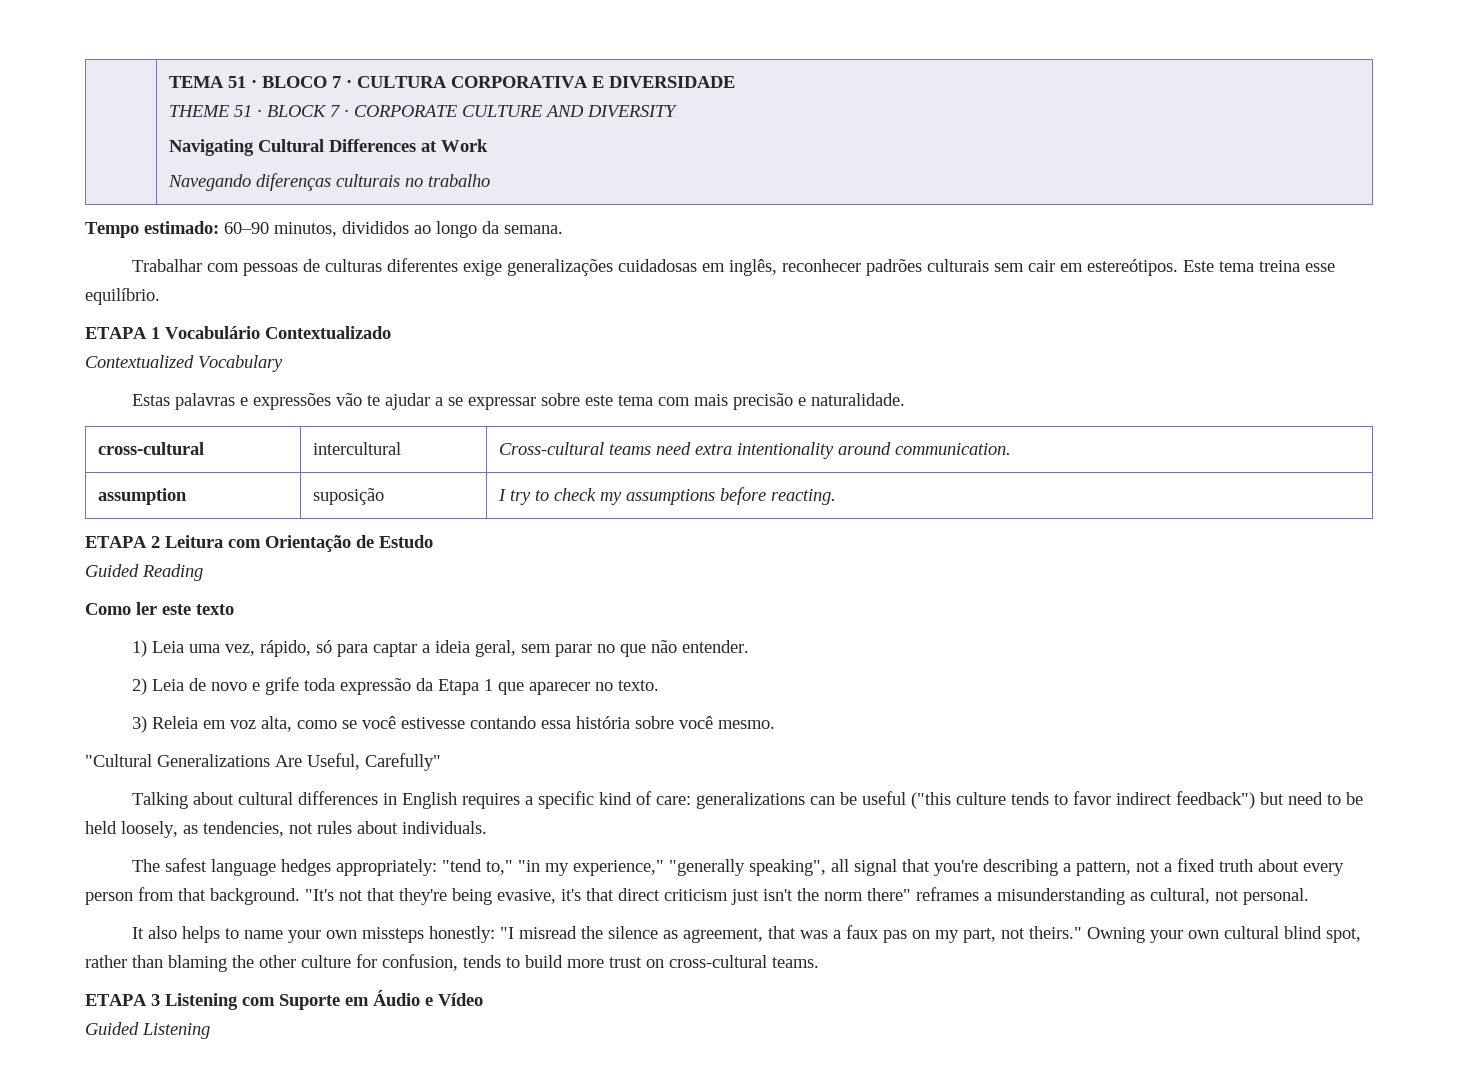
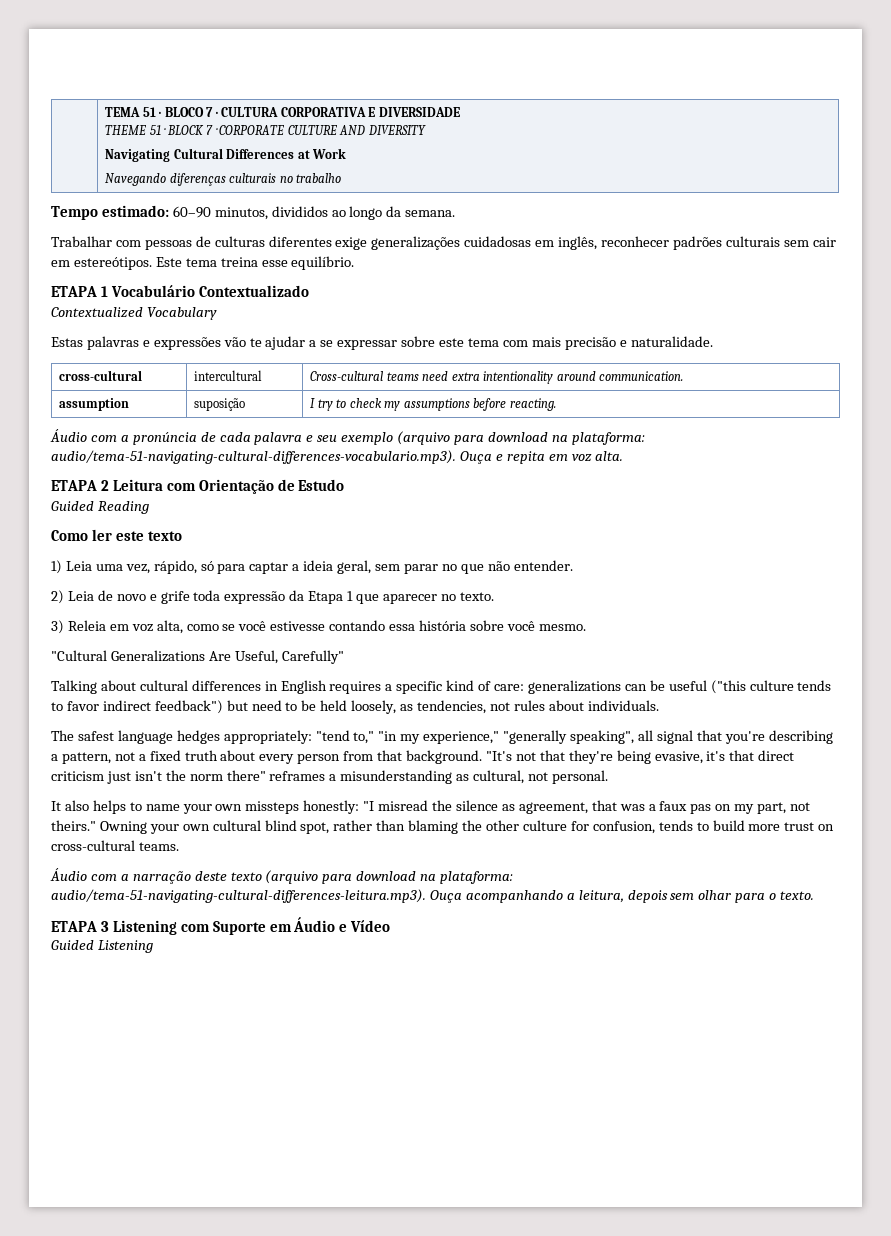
+ Áudio com a pronúncia de cada palavra e seu exemplo (arquivo para download na plataforma: audio/tema-51-navigating-cultural-differences-vocabulario.mp3). Ouça e repita em voz alta.
+ Áudio com a narração deste texto (arquivo para download na plataforma: audio/tema-51-navigating-cultural-differences-leitura.mp3). Ouça acompanhando a leitura, depois sem olhar para o texto.

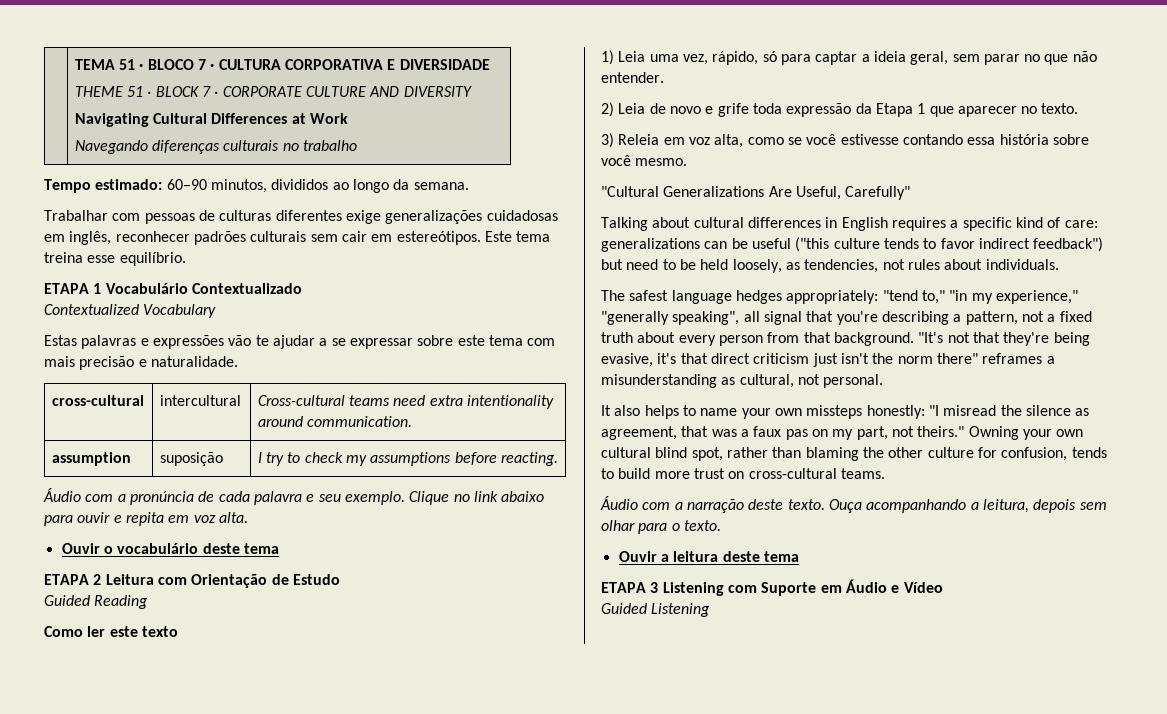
- Áudio com a pronúncia de cada palavra e seu exemplo (arquivo para download na plataforma: audio/tema-51-navigating-cultural-differences-vocabulario.mp3). Ouça e repita em voz alta.
+ Áudio com a pronúncia de cada palavra e seu exemplo. Clique no link abaixo para ouvir e repita em voz alta.
+ Ouvir o vocabulário deste tema
- Áudio com a narração deste texto (arquivo para download na plataforma: audio/tema-51-navigating-cultural-differences-leitura.mp3). Ouça acompanhando a leitura, depois sem olhar para o texto.
+ Áudio com a narração deste texto. Ouça acompanhando a leitura, depois sem olhar para o texto.
+ Ouvir a leitura deste tema

